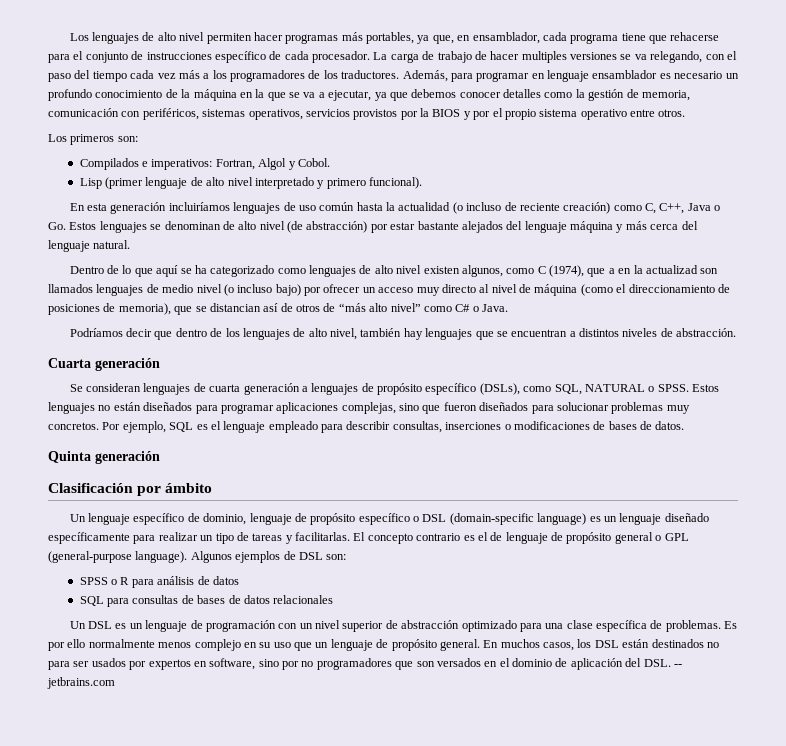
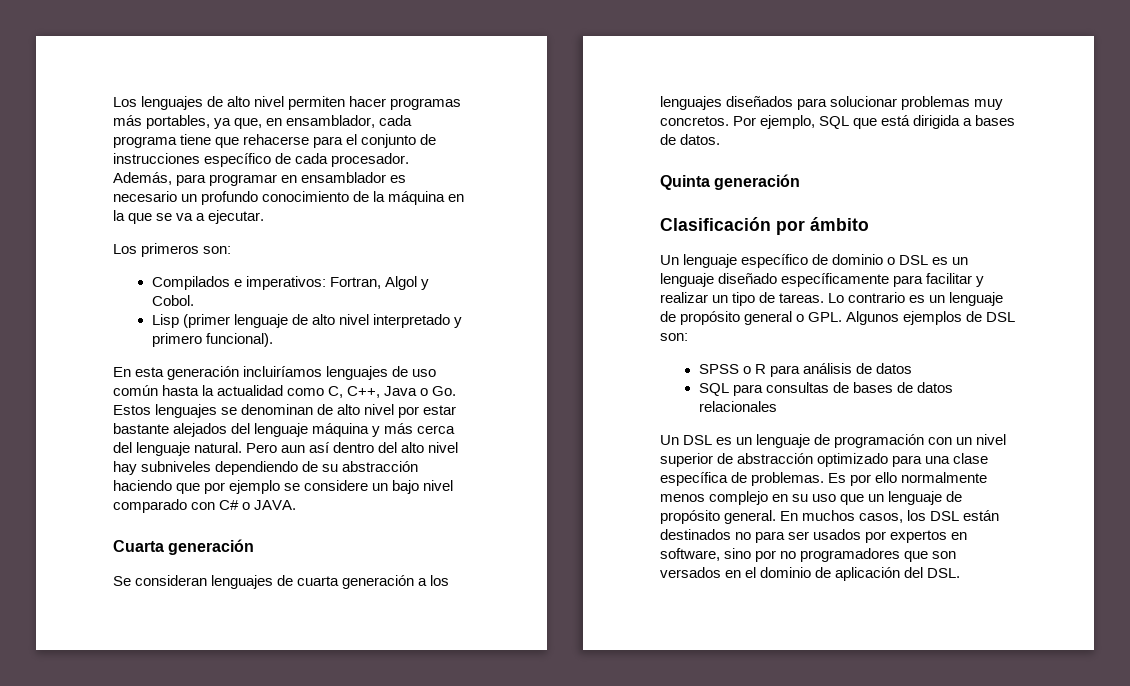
- La carga de trabajo de hacer multiples versiones se va relegando, con el paso del tiempo cada vez más a los programadores de los traductores.
- Además, para programar en lenguaje ensamblador es necesario un profundo conocimiento de la máquina en la que se va a ejecutar, ya que debemos conocer detalles como la gestión de memoria, comunicación con periféricos, sistemas operativos, servicios provistos por la BIOS y por el propio sistema operativo entre otros.
+ Además, para programar en ensamblador es necesario un profundo conocimiento de la máquina en la que se va a ejecutar.
- En esta generación incluiríamos lenguajes de uso común hasta la actualidad (o incluso de reciente creación) como C, C++, Java o Go. Estos lenguajes se denominan de alto nivel (de abstracción) por estar bastante alejados del lenguaje máquina y más cerca del lenguaje natural.
- Dentro de lo que aquí se ha categorizado como lenguajes de alto nivel existen algunos, como C (1974), que a en la actualizad son llamados lenguajes de medio nivel (o incluso bajo) por ofrecer un acceso muy directo al nivel de máquina (como el direccionamiento de posiciones de memoria), que se distancian así de otros de “más alto nivel” como C# o Java.
- Podríamos decir que dentro de los lenguajes de alto nivel, también hay lenguajes que se encuentran a distintos niveles de abstracción.
+ En esta generación incluiríamos lenguajes de uso común hasta la actualidad como C, C++, Java o Go. Estos lenguajes se denominan de alto nivel por estar bastante alejados del lenguaje máquina y más cerca del lenguaje natural. Pero aun así dentro del alto nivel hay subniveles dependiendo de su abstracción haciendo que por ejemplo se considere un bajo nivel comparado con C# o JAVA.
- Se consideran lenguajes de cuarta generación a lenguajes de propósito específico (DSLs), como SQL, NATURAL o SPSS. Estos lenguajes no están diseñados para programar aplicaciones complejas, sino que fueron diseñados para solucionar problemas muy concretos.
+ Se consideran lenguajes de cuarta generación a los lenguajes diseñados para solucionar problemas muy concretos.
- Por ejemplo, SQL es el lenguaje empleado para describir consultas, inserciones o modificaciones de bases de datos.
+ Por ejemplo, SQL que está dirigida a bases de datos.
- Un lenguaje específico de dominio, lenguaje de propósito específico o DSL (domain-specific language) es un lenguaje diseñado específicamente para realizar un tipo de tareas y facilitarlas. El concepto contrario es el de lenguaje de propósito general o GPL (general-purpose language). Algunos ejemplos de DSL son:
+ Un lenguaje específico de dominio o DSL es un lenguaje diseñado específicamente para facilitar y realizar un tipo de tareas. Lo contrario es un lenguaje de propósito general o GPL. Algunos ejemplos de DSL son:
- En muchos casos, los DSL están destinados no para ser usados por expertos en software, sino por no programadores que son versados en el dominio de aplicación del DSL. -- jetbrains.com
+ En muchos casos, los DSL están destinados no para ser usados por expertos en software, sino por no programadores que son versados en el dominio de aplicación del DSL.

